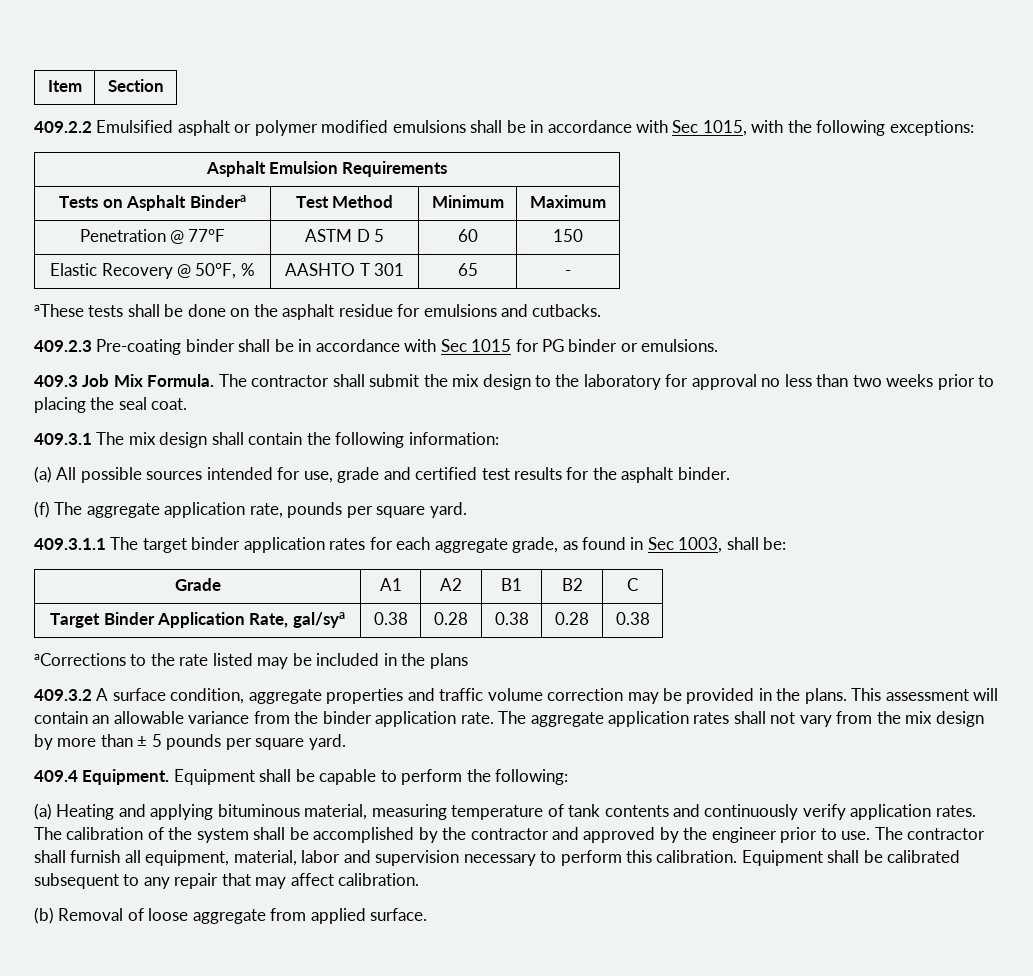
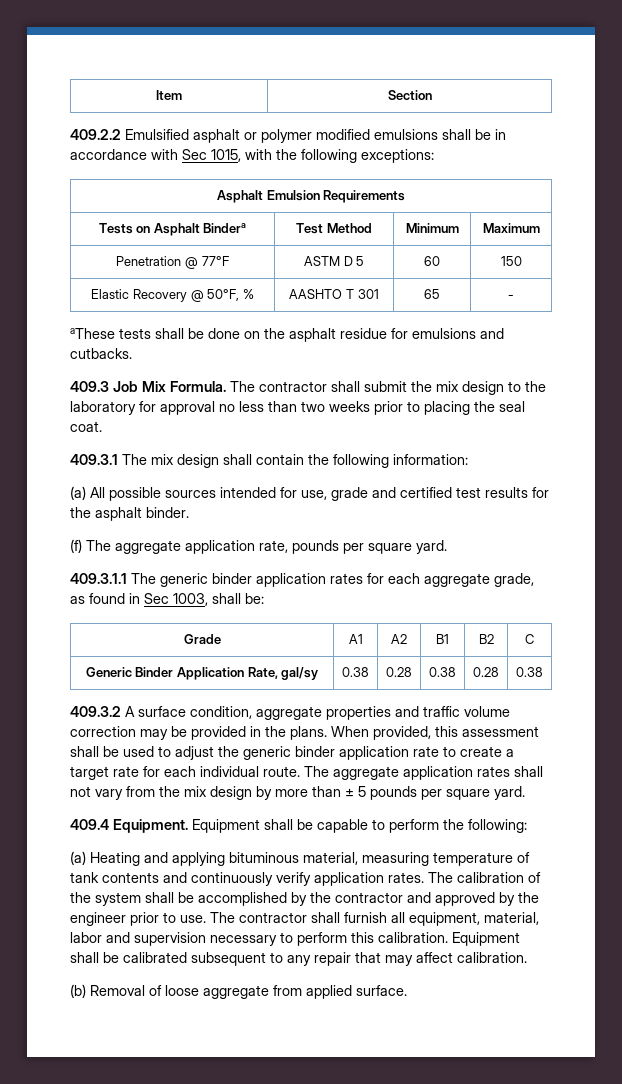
- 409.2.3 Pre-coating binder shall be in accordance with Sec 1015 for PG binder or emulsions.
- 409.3.1.1 The target binder application rates for each aggregate grade, as found in Sec 1003, shall be:
+ 409.3.1.1 The generic binder application rates for each aggregate grade, as found in Sec 1003, shall be:
- Target Binder Application Rate, gal/sya | 0.38 | 0.28 | 0.38 | 0.28 | 0.38
+ Generic Binder Application Rate, gal/sy | 0.38 | 0.28 | 0.38 | 0.28 | 0.38
- aCorrections to the rate listed may be included in the plans
- This assessment will contain an allowable variance from the binder application rate.
+ When provided, this assessment shall be used to adjust the generic binder application rate to create a target rate for each individual route.

